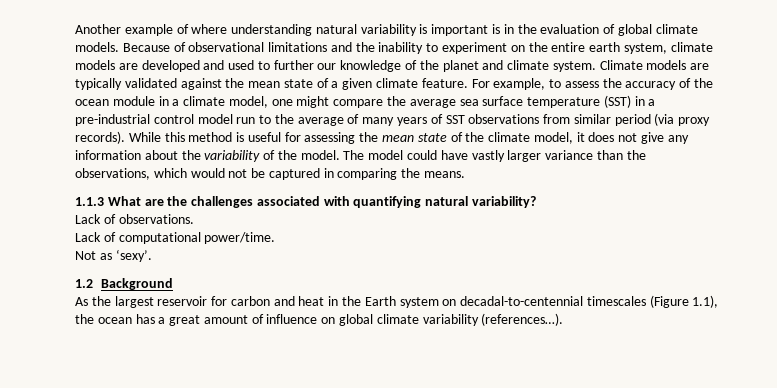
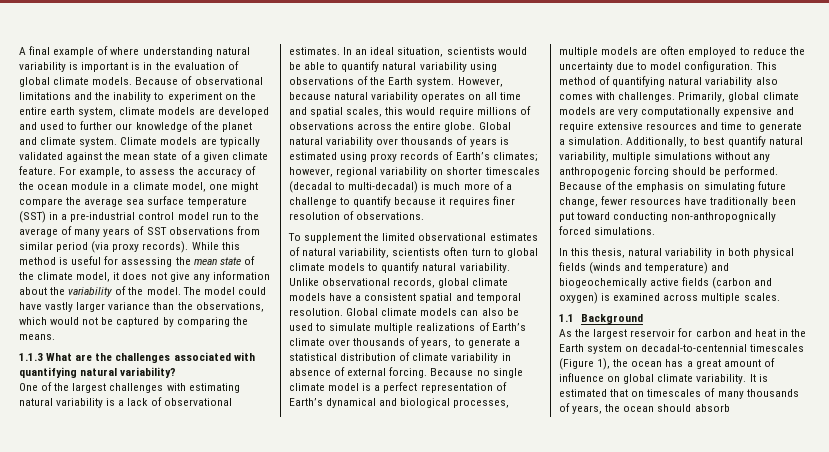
- Another example of where understanding natural variability is important is in the evaluation of global climate models.
+ A final example of where understanding natural variability is important is in the evaluation of global climate models.
- The model could have vastly larger variance than the observations, which would not be captured in comparing the means.
+ The model could have vastly larger variance than the observations, which would not be captured by comparing the means.
- Lack of observations.
- Lack of computational power/time.
- Not as ‘sexy’.
- 1.2 Background
+ One of the largest challenges with estimating natural variability is a lack of observational estimates. In an ideal situation, scientists would be able to quantify natural variability using observations of the Earth system. However, because natural variability operates on all time and spatial scales, this would require millions of observations across the entire globe. Global natural variability over thousands of years is estimated using proxy records of Earth’s climates; however, regional variability on shorter timescales (decadal to multi-decadal) is much more of a challenge to quantify because it requires finer resolution of observations.
+ To supplement the limited observational estimates of natural variability, scientists often turn to global climate models to quantify natural variability. Unlike observational records, global climate models have a consistent spatial and temporal resolution. Global climate models can also be used to simulate multiple realizations of Earth’s climate over thousands of years, to generate a statistical distribution of climate variability in absence of external forcing. Because no single climate model is a perfect representation of Earth’s dynamical and biological processes, multiple models are often employed to reduce the uncertainty due to model configuration. This method of quantifying natural variability also comes with challenges. Primarily, global climate models are very computationally expensive and require extensive resources and time to generate a simulation. Additionally, to best quantify natural variability, multiple simulations without any anthropogenic forcing should be performed. Because of the emphasis on simulating future change, fewer resources have traditionally been put toward conducting non-anthropognically forced simulations.
+ In this thesis, natural variability in both physical fields (winds and temperature) and biogeochemically active fields (carbon and oxygen) is examined across multiple scales.
+ 1.1 Background
- As the largest reservoir for carbon and heat in the Earth system on decadal-to-centennial timescales (Figure 1.1), the ocean has a great amount of influence on global climate variability (references…).
+ As the largest reservoir for carbon and heat in the Earth system on decadal-to-centennial timescales (Figure 1), the ocean has a great amount of influence on global climate variability. It is estimated that on timescales of many thousands of years, the ocean should absorb

